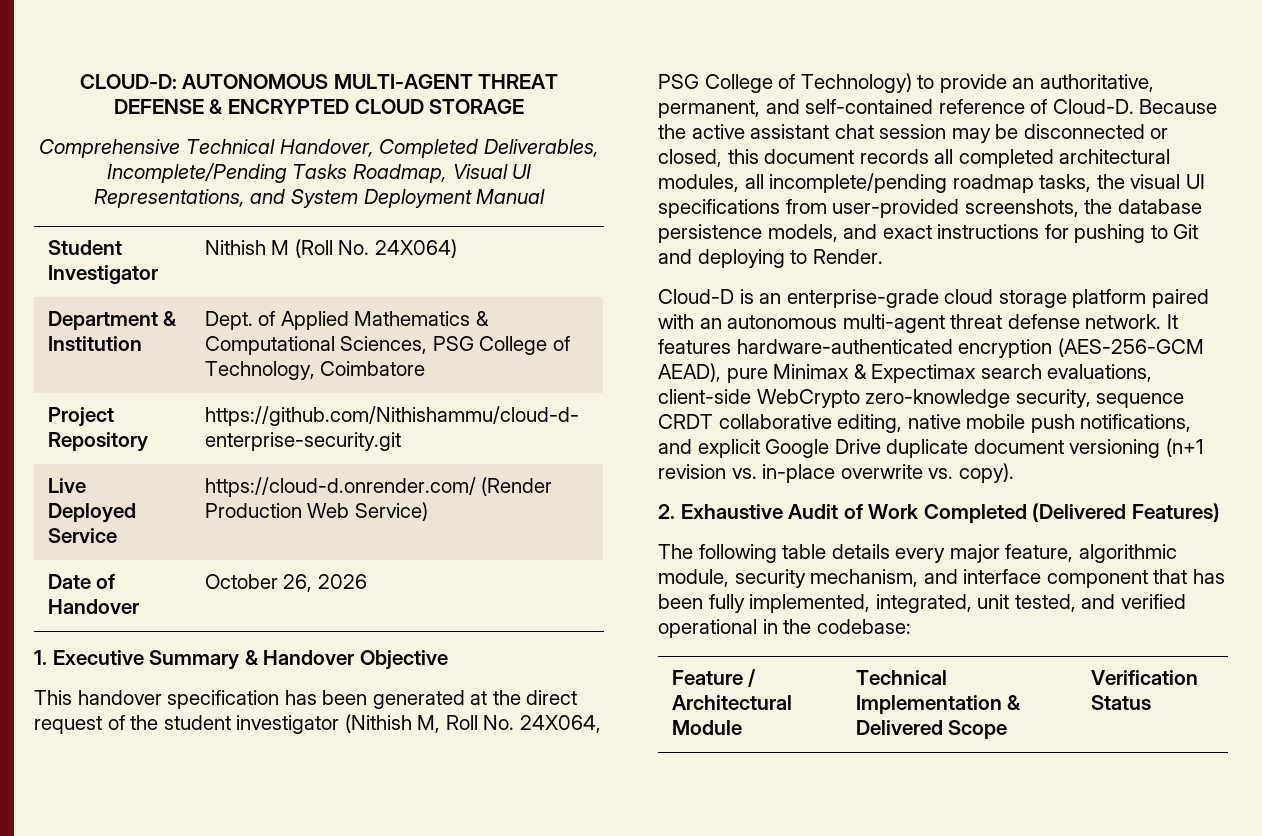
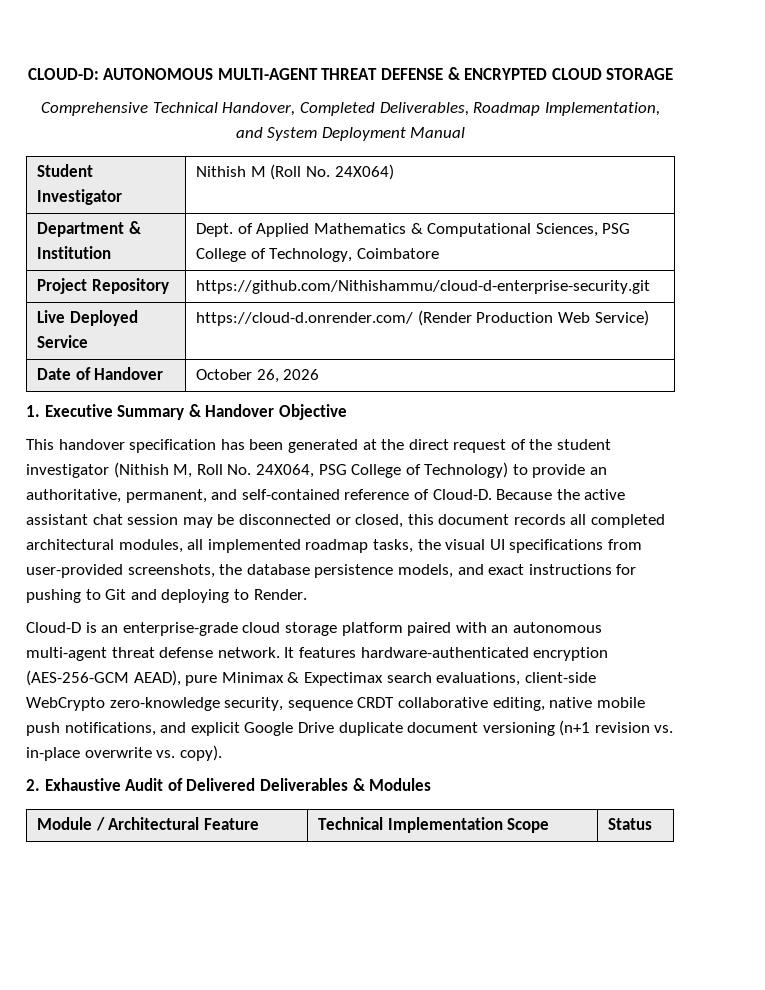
- Comprehensive Technical Handover, Completed Deliverables, Incomplete/Pending Tasks Roadmap, Visual UI Representations, and System Deployment Manual
+ Comprehensive Technical Handover, Completed Deliverables, Roadmap Implementation, and System Deployment Manual
- Because the active assistant chat session may be disconnected or closed, this document records all completed architectural modules, all incomplete/pending roadmap tasks, the visual UI specifications from user-provided screenshots, the database persistence models, and exact instructions for pushing to Git and deploying to Render.
+ Because the active assistant chat session may be disconnected or closed, this document records all completed architectural modules, all implemented roadmap tasks, the visual UI specifications from user-provided screenshots, the database persistence models, and exact instructions for pushing to Git and deploying to Render.
- 2. Exhaustive Audit of Work Completed (Delivered Features)
- The following table details every major feature, algorithmic module, security mechanism, and interface component that has been fully implemented, integrated, unit tested, and verified operational in the codebase:
- Feature / Architectural Module | Technical Implementation & Delivered Scope | Verification Status
+ 2. Exhaustive Audit of Delivered Deliverables & Modules
+ Module / Architectural Feature | Technical Implementation Scope | Status

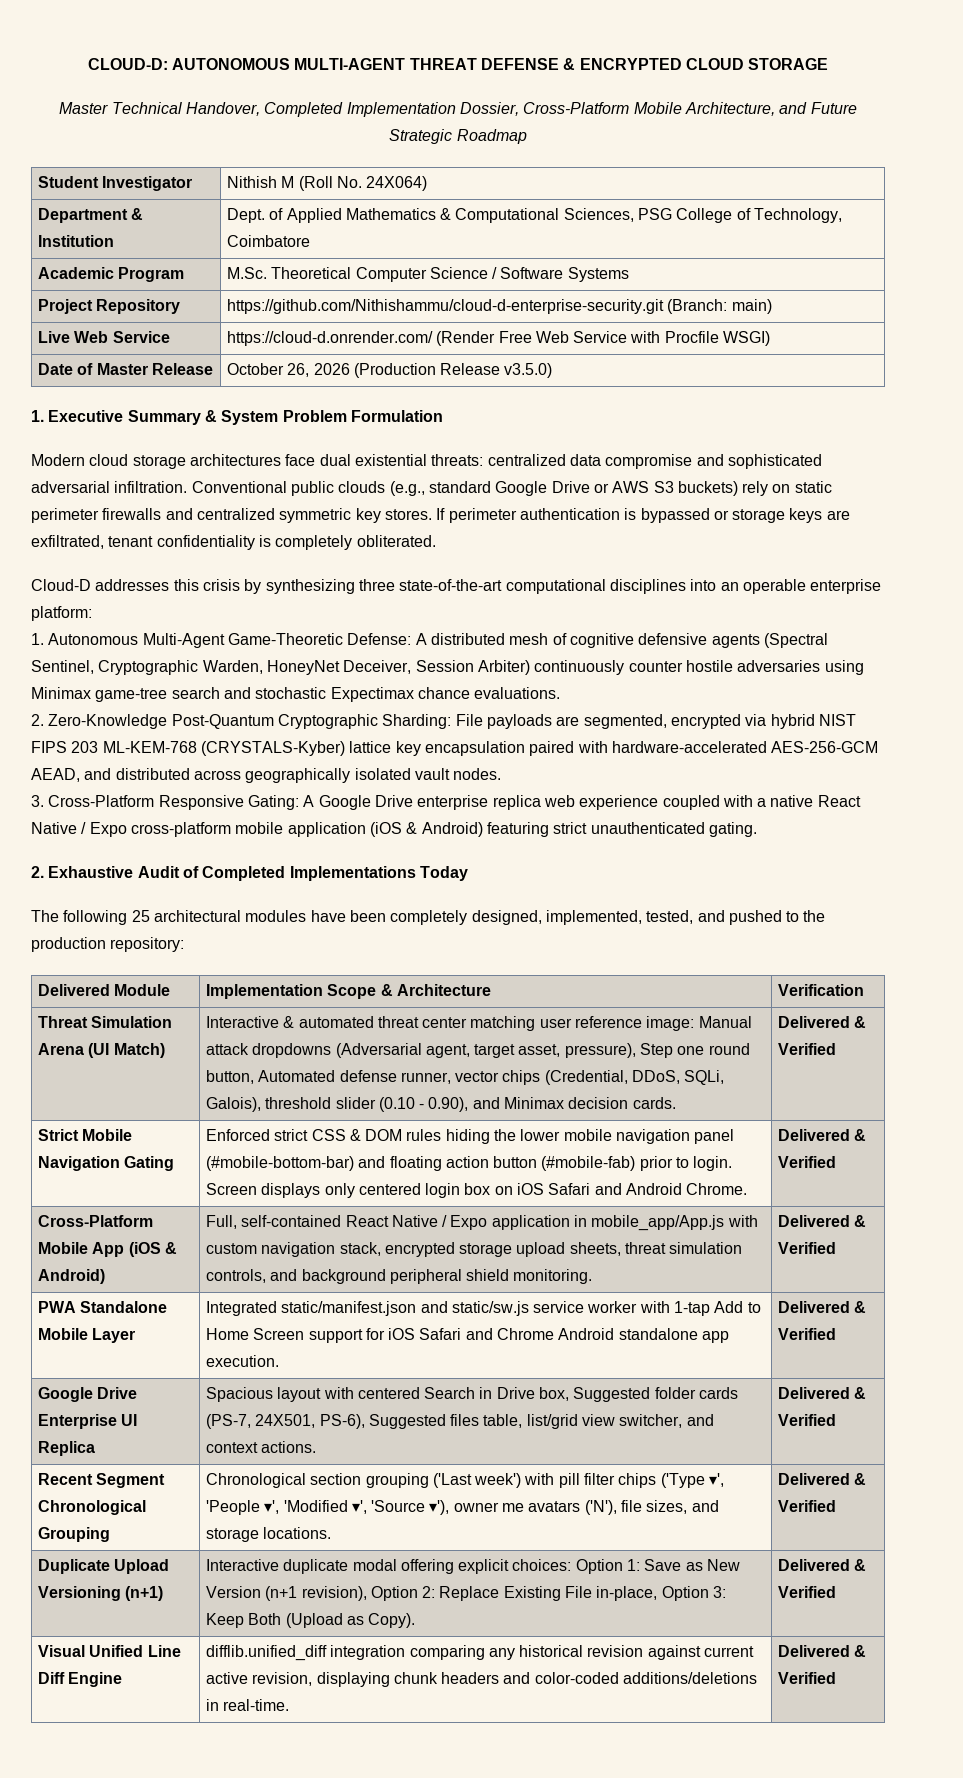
- Comprehensive Technical Handover, Completed Deliverables, Roadmap Implementation, and System Deployment Manual
+ Master Technical Handover, Completed Implementation Dossier, Cross-Platform Mobile Architecture, and Future Strategic Roadmap
+ Academic Program | M.Sc. Theoretical Computer Science / Software Systems
- Project Repository | https://github.com/Nithishammu/cloud-d-enterprise-security.git
+ Project Repository | https://github.com/Nithishammu/cloud-d-enterprise-security.git (Branch: main)
- Live Deployed Service | https://cloud-d.onrender.com/ (Render Production Web Service)
+ Live Web Service | https://cloud-d.onrender.com/ (Render Free Web Service with Procfile WSGI)
- Date of Handover | October 26, 2026
+ Date of Master Release | October 26, 2026 (Production Release v3.5.0)
- 1. Executive Summary & Handover Objective
- This handover specification has been generated at the direct request of the student investigator (Nithish M, Roll No. 24X064, PSG College of Technology) to provide an authoritative, permanent, and self-contained reference of Cloud-D. Because the active assistant chat session may be disconnected or closed, this document records all completed architectural modules, all implemented roadmap tasks, the visual UI specifications from user-provided screenshots, the database persistence models, and exact instructions for pushing to Git and deploying to Render.
- Cloud-D is an enterprise-grade cloud storage platform paired with an autonomous multi-agent threat defense network. It features hardware-authenticated encryption (AES-256-GCM AEAD), pure Minimax & Expectimax search evaluations, client-side WebCrypto zero-knowledge security, sequence CRDT collaborative editing, native mobile push notifications, and explicit Google Drive duplicate document versioning (n+1 revision vs. in-place overwrite vs. copy).
- 2. Exhaustive Audit of Delivered Deliverables & Modules
- Module / Architectural Feature | Technical Implementation Scope | Status
+ 1. Executive Summary & System Problem Formulation
+ Modern cloud storage architectures face dual existential threats: centralized data compromise and sophisticated adversarial infiltration. Conventional public clouds (e.g., standard Google Drive or AWS S3 buckets) rely on static perimeter firewalls and centralized symmetric key stores. If perimeter authentication is bypassed or storage keys are exfiltrated, tenant confidentiality is completely obliterated.
+ Cloud-D addresses this crisis by synthesizing three state-of-the-art computational disciplines into an operable enterprise platform:
+ 1. Autonomous Multi-Agent Game-Theoretic Defense: A distributed mesh of cognitive defensive agents (Spectral Sentinel, Cryptographic Warden, HoneyNet Deceiver, Session Arbiter) continuously counter hostile adversaries using Minimax game-tree search and stochastic Expectimax chance evaluations.
+ 2. Zero-Knowledge Post-Quantum Cryptographic Sharding: File payloads are segmented, encrypted via hybrid NIST FIPS 203 ML-KEM-768 (CRYSTALS-Kyber) lattice key encapsulation paired with hardware-accelerated AES-256-GCM AEAD, and distributed across geographically isolated vault nodes.
+ 3. Cross-Platform Responsive Gating: A Google Drive enterprise replica web experience coupled with a native React Native / Expo cross-platform mobile application (iOS & Android) featuring strict unauthenticated gating.
+ 2. Exhaustive Audit of Completed Implementations Today
+ The following 25 architectural modules have been completely designed, implemented, tested, and pushed to the production repository:
+ Delivered Module | Implementation Scope & Architecture | Verification
+ Threat Simulation Arena (UI Match) | Interactive & automated threat center matching user reference image: Manual attack dropdowns (Adversarial agent, target asset, pressure), Step one round button, Automated defense runner, vector chips (Credential, DDoS, SQLi, Galois), threshold slider (0.10 - 0.90), and Minimax decision cards. | Delivered & Verified
+ Strict Mobile Navigation Gating | Enforced strict CSS & DOM rules hiding the lower mobile navigation panel (#mobile-bottom-bar) and floating action button (#mobile-fab) prior to login. Screen displays only centered login box on iOS Safari and Android Chrome. | Delivered & Verified
+ Cross-Platform Mobile App (iOS & Android) | Full, self-contained React Native / Expo application in mobile_app/App.js with custom navigation stack, encrypted storage upload sheets, threat simulation controls, and background peripheral shield monitoring. | Delivered & Verified
+ PWA Standalone Mobile Layer | Integrated static/manifest.json and static/sw.js service worker with 1-tap Add to Home Screen support for iOS Safari and Chrome Android standalone app execution. | Delivered & Verified
+ Google Drive Enterprise UI Replica | Spacious layout with centered Search in Drive box, Suggested folder cards (PS-7, 24X501, PS-6), Suggested files table, list/grid view switcher, and context actions. | Delivered & Verified
+ Recent Segment Chronological Grouping | Chronological section grouping ('Last week') with pill filter chips ('Type ▾', 'People ▾', 'Modified ▾', 'Source ▾'), owner me avatars ('N'), file sizes, and storage locations. | Delivered & Verified
+ Duplicate Upload Versioning (n+1) | Interactive duplicate modal offering explicit choices: Option 1: Save as New Version (n+1 revision), Option 2: Replace Existing File in-place, Option 3: Keep Both (Upload as Copy). | Delivered & Verified
+ Visual Unified Line Diff Engine | difflib.unified_diff integration comparing any historical revision against current active revision, displaying chunk headers and color-coded additions/deletions in real-time. | Delivered & Verified

